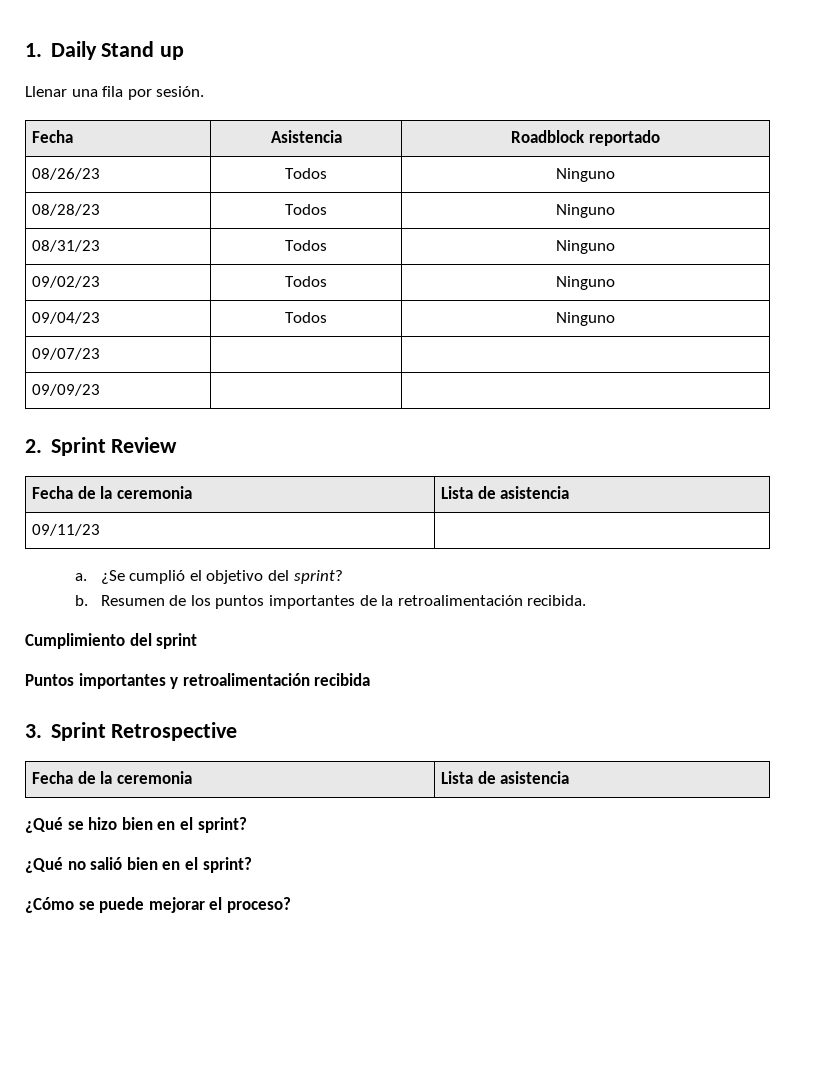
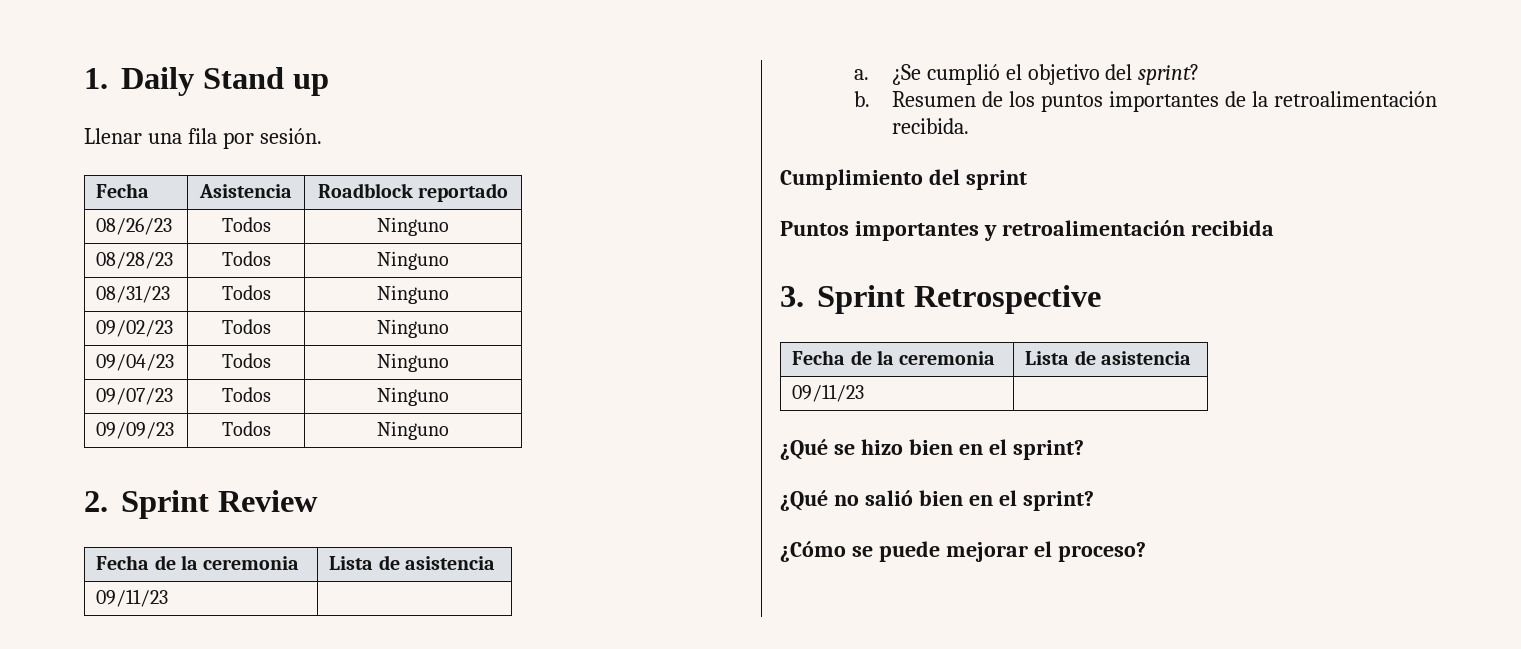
- 09/07/23 | |
+ 09/07/23 | Todos | Ninguno
- 09/09/23 | |
+ 09/09/23 | Todos | Ninguno
  3. Sprint Retrospective
  Fecha de la ceremonia | Lista de asistencia
+ 09/11/23 |

